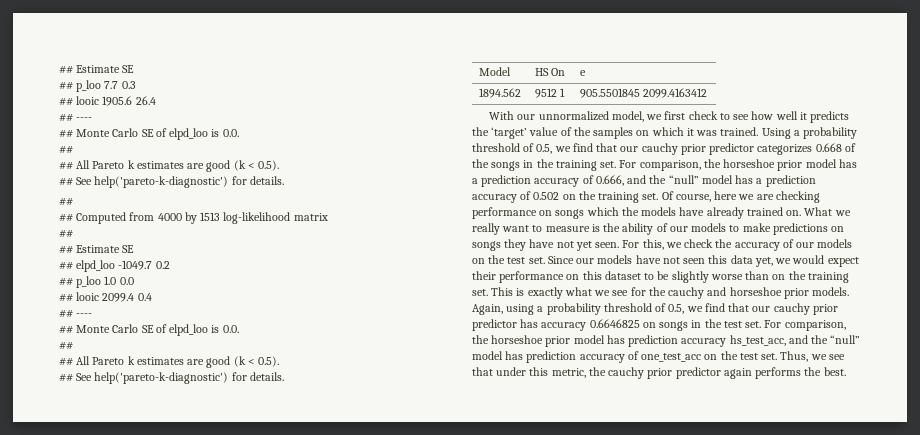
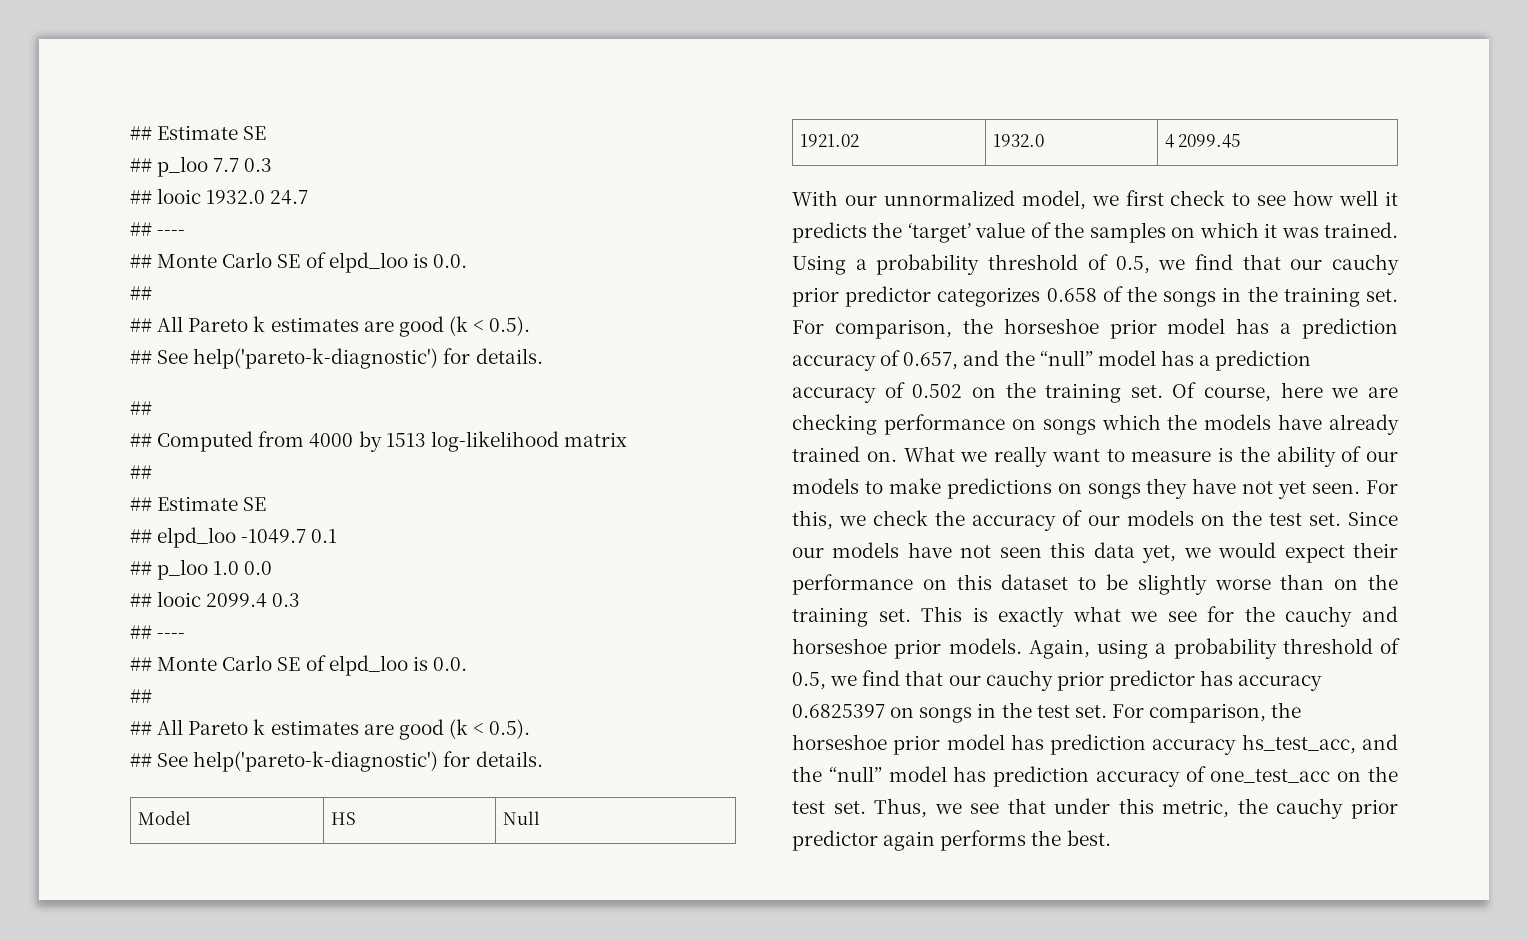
- ## looic 1905.6 26.4
+ ## looic 1932.0 24.7
- ## elpd_loo -1049.7 0.2
+ ## elpd_loo -1049.7 0.1
- ## looic 2099.4 0.4
+ ## looic 2099.4 0.3
- Model | HS On | e
- 1894.562 | 9512 1 | 905.5501845 2099.4163412
+ Model | HS | Null
+ 1921.02 | 1932.0 | 4 2099.45
- Using a probability threshold of 0.5, we find that our cauchy prior predictor categorizes 0.668 of the songs in the training set.
+ Using a probability threshold of 0.5, we find that our cauchy prior predictor categorizes 0.658 of the songs in the training set.
- For comparison, the horseshoe prior model has a prediction accuracy of 0.666, and the “null” model has a prediction accuracy of 0.502 on the training set.
+ For comparison, the horseshoe prior model has a prediction accuracy of 0.657, and the “null” model has a prediction accuracy of 0.502 on the training set.
- Again, using a probability threshold of 0.5, we find that our cauchy prior predictor has accuracy 0.6646825 on songs in the test set.
+ Again, using a probability threshold of 0.5, we find that our cauchy prior predictor has accuracy 0.6825397 on songs in the test set.

